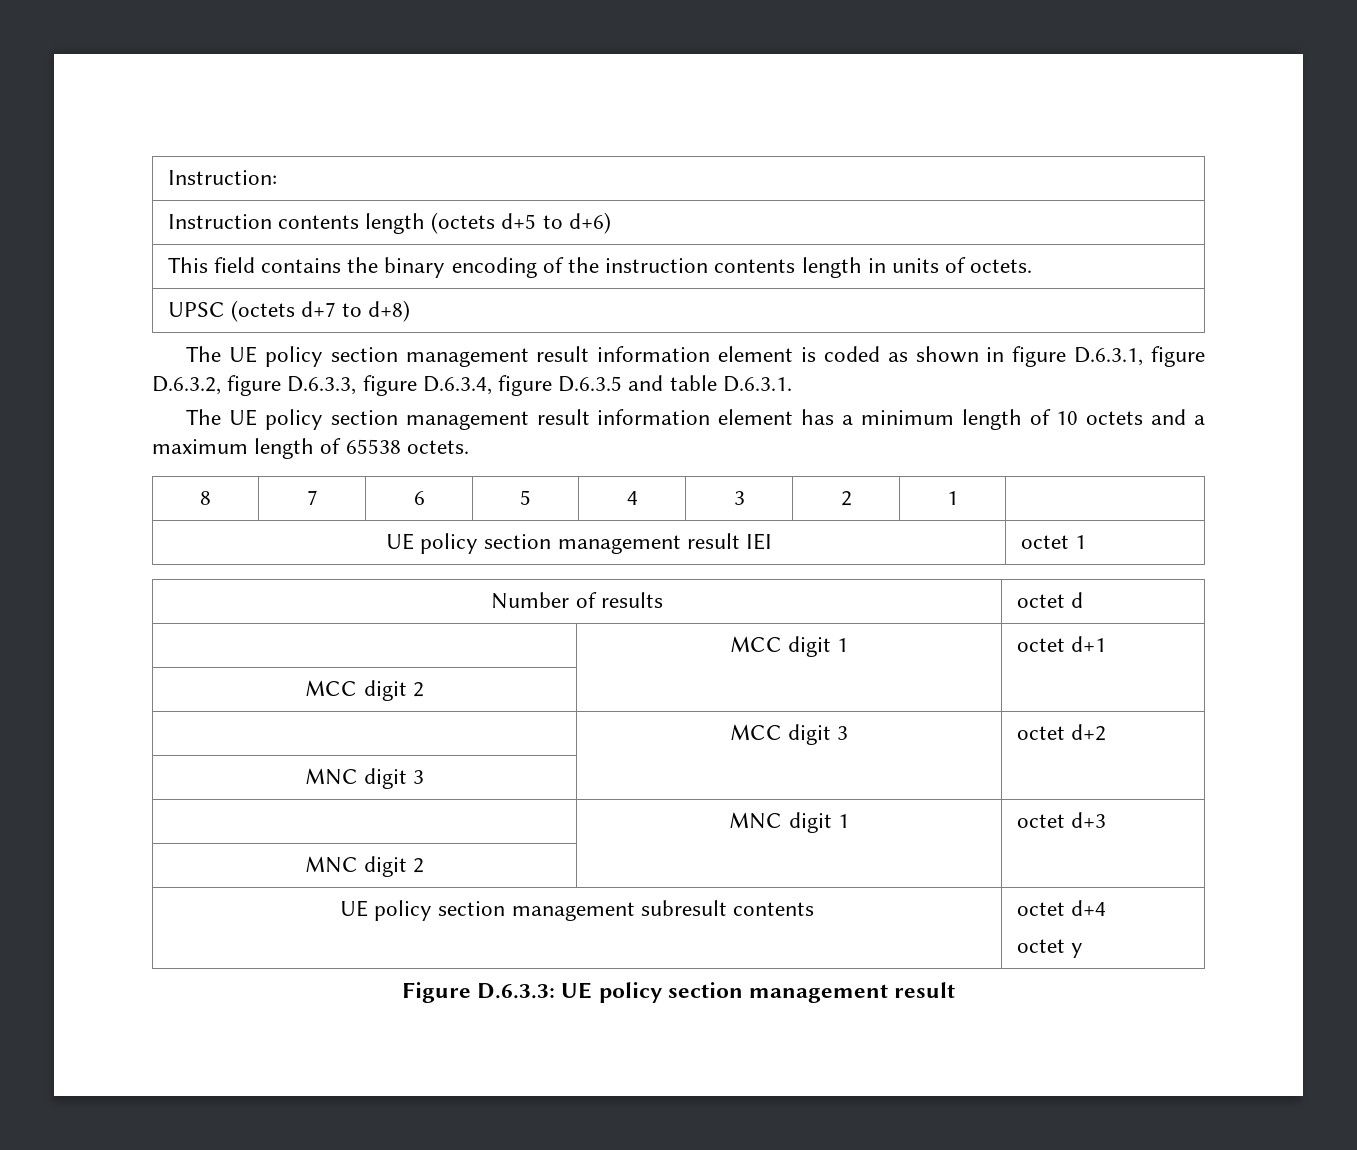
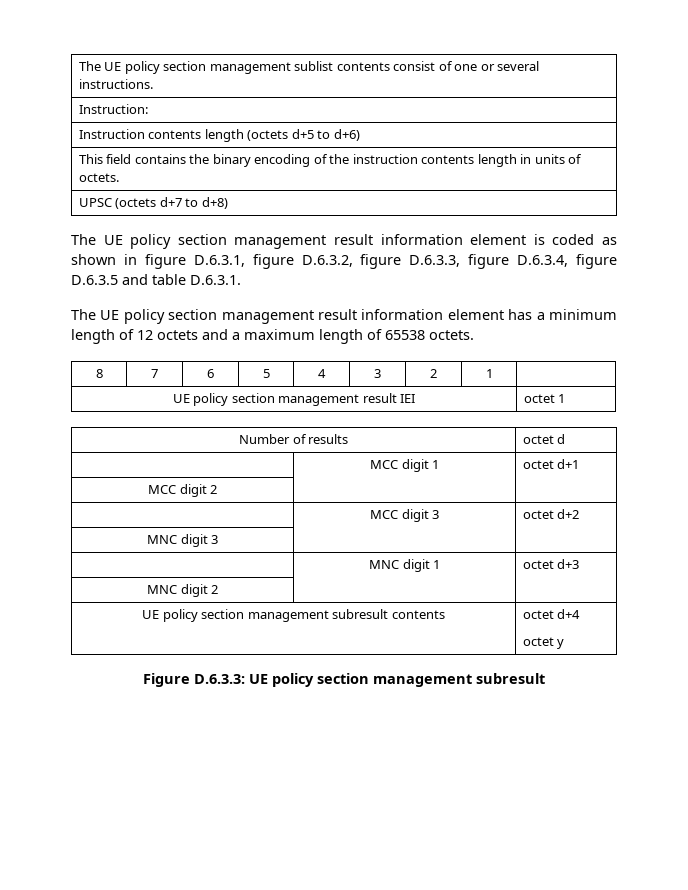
+ The UE policy section management sublist contents consist of one or several instructions.
- The UE policy section management result information element has a minimum length of 10 octets and a maximum length of 65538 octets.
+ The UE policy section management result information element has a minimum length of 12 octets and a maximum length of 65538 octets.
- Figure D.6.3.3: UE policy section management result
+ Figure D.6.3.3: UE policy section management subresult

